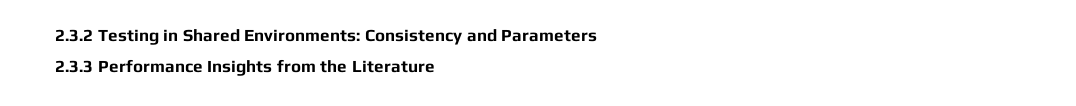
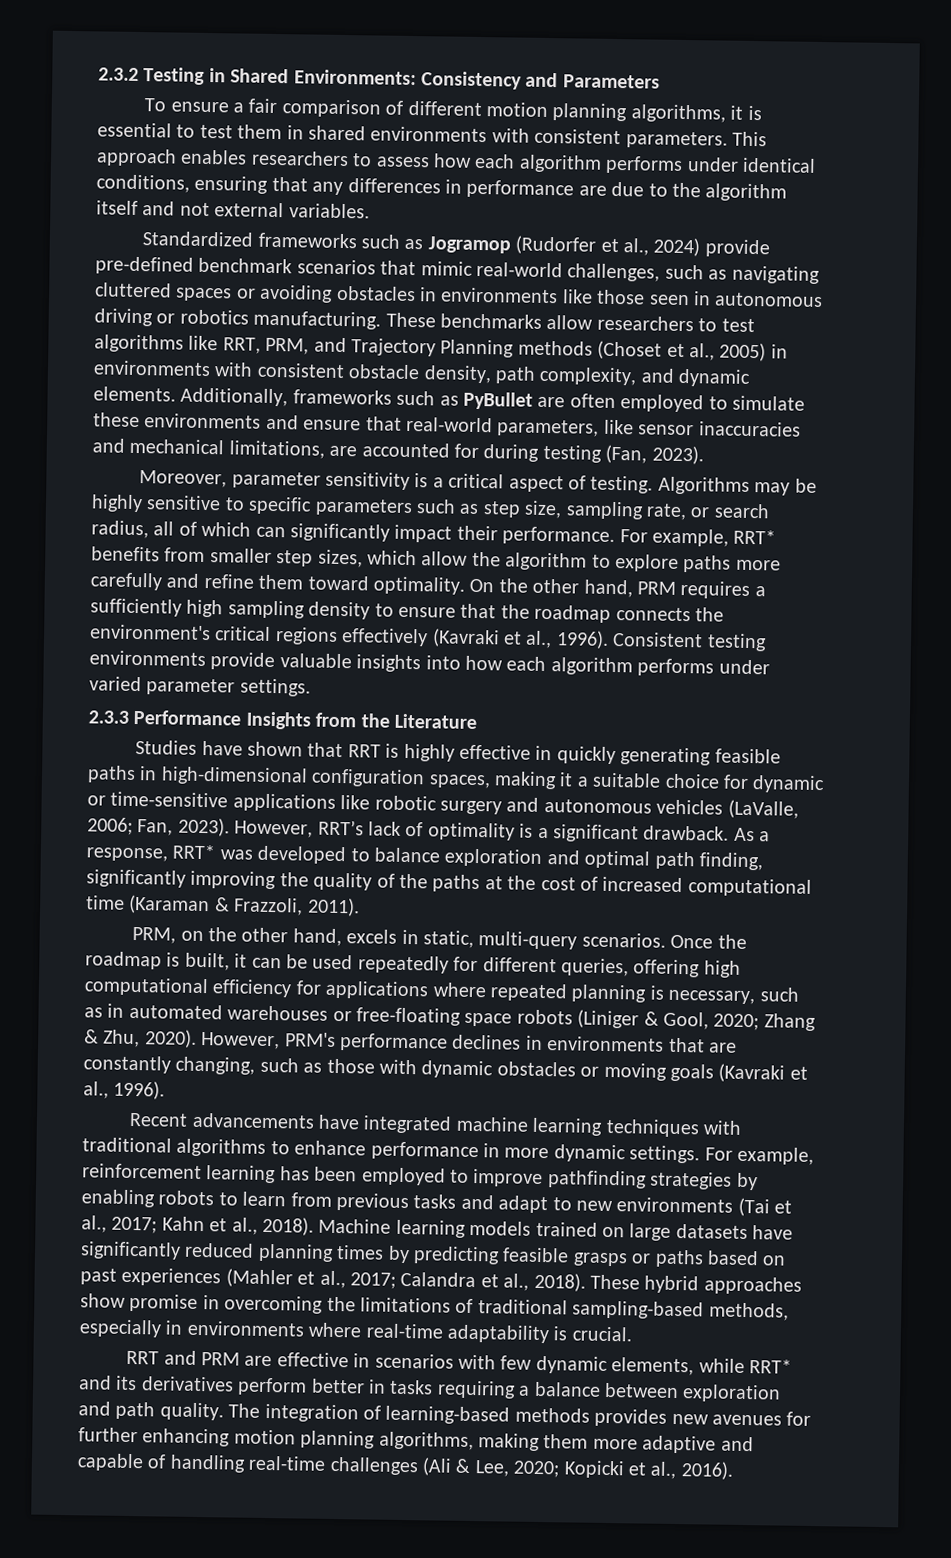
+ To ensure a fair comparison of different motion planning algorithms, it is essential to test them in shared environments with consistent parameters. This approach enables researchers to assess how each algorithm performs under identical conditions, ensuring that any differences in performance are due to the algorithm itself and not external variables.
+ Standardized frameworks such as Jogramop (Rudorfer et al., 2024) provide pre-defined benchmark scenarios that mimic real-world challenges, such as navigating cluttered spaces or avoiding obstacles in environments like those seen in autonomous driving or robotics manufacturing. These benchmarks allow researchers to test algorithms like RRT, PRM, and Trajectory Planning methods (Choset et al., 2005) in environments with consistent obstacle density, path complexity, and dynamic elements. Additionally, frameworks such as PyBullet are often employed to simulate these environments and ensure that real-world parameters, like sensor inaccuracies and mechanical limitations, are accounted for during testing (Fan, 2023).
+ Moreover, parameter sensitivity is a critical aspect of testing. Algorithms may be highly sensitive to specific parameters such as step size, sampling rate, or search radius, all of which can significantly impact their performance. For example, RRT* benefits from smaller step sizes, which allow the algorithm to explore paths more carefully and refine them toward optimality. On the other hand, PRM requires a sufficiently high sampling density to ensure that the roadmap connects the environment's critical regions effectively (Kavraki et al., 1996). Consistent testing environments provide valuable insights into how each algorithm performs under varied parameter settings.
+ Studies have shown that RRT is highly effective in quickly generating feasible paths in high-dimensional configuration spaces, making it a suitable choice for dynamic or time-sensitive applications like robotic surgery and autonomous vehicles (LaValle, 2006; Fan, 2023). However, RRT’s lack of optimality is a significant drawback. As a response, RRT* was developed to balance exploration and optimal path finding, significantly improving the quality of the paths at the cost of increased computational time (Karaman & Frazzoli, 2011).
+ PRM, on the other hand, excels in static, multi-query scenarios. Once the roadmap is built, it can be used repeatedly for different queries, offering high computational efficiency for applications where repeated planning is necessary, such as in automated warehouses or free-floating space robots (Liniger & Gool, 2020; Zhang & Zhu, 2020). However, PRM's performance declines in environments that are constantly changing, such as those with dynamic obstacles or moving goals (Kavraki et al., 1996).
+ Recent advancements have integrated machine learning techniques with traditional algorithms to enhance performance in more dynamic settings. For example, reinforcement learning has been employed to improve pathfinding strategies by enabling robots to learn from previous tasks and adapt to new environments (Tai et al., 2017; Kahn et al., 2018). Machine learning models trained on large datasets have significantly reduced planning times by predicting feasible grasps or paths based on past experiences (Mahler et al., 2017; Calandra et al., 2018). These hybrid approaches show promise in overcoming the limitations of traditional sampling-based methods, especially in environments where real-time adaptability is crucial.
+ RRT and PRM are effective in scenarios with few dynamic elements, while RRT* and its derivatives perform better in tasks requiring a balance between exploration and path quality. The integration of learning-based methods provides new avenues for further enhancing motion planning algorithms, making them more adaptive and capable of handling real-time challenges (Ali & Lee, 2020; Kopicki et al., 2016).

